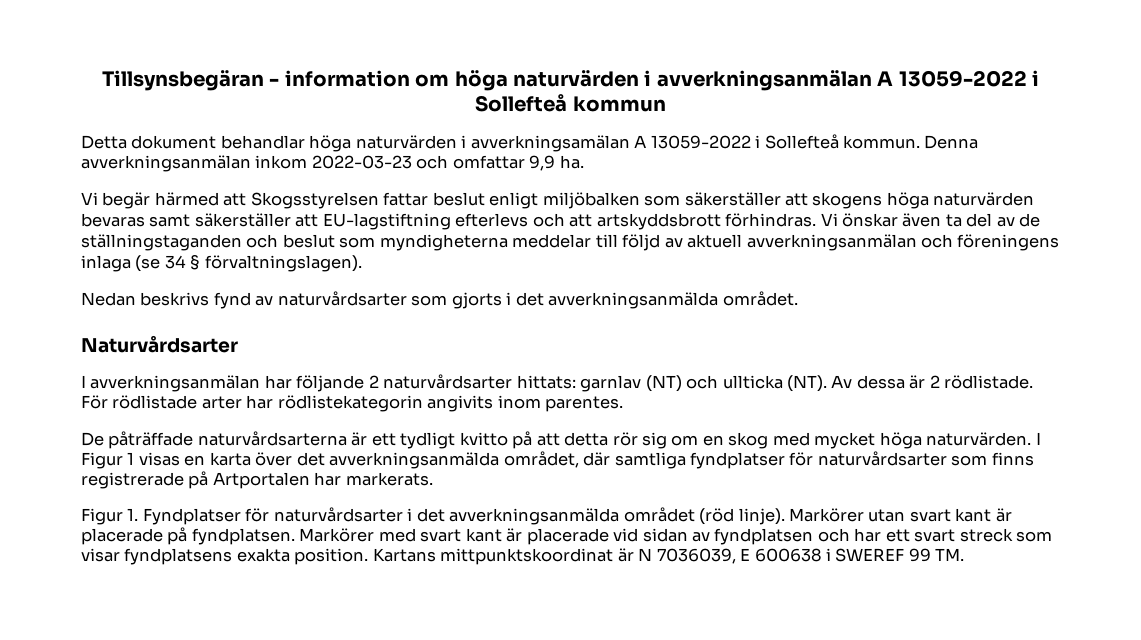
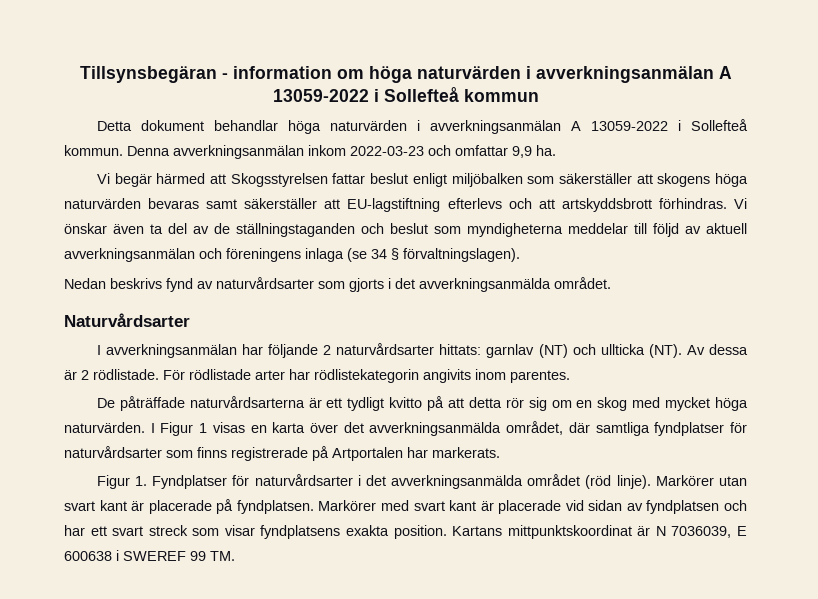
- Detta dokument behandlar höga naturvärden i avverkningsamälan A 13059-2022 i Sollefteå kommun.
+ Detta dokument behandlar höga naturvärden i avverkningsanmälan A 13059-2022 i Sollefteå kommun.

